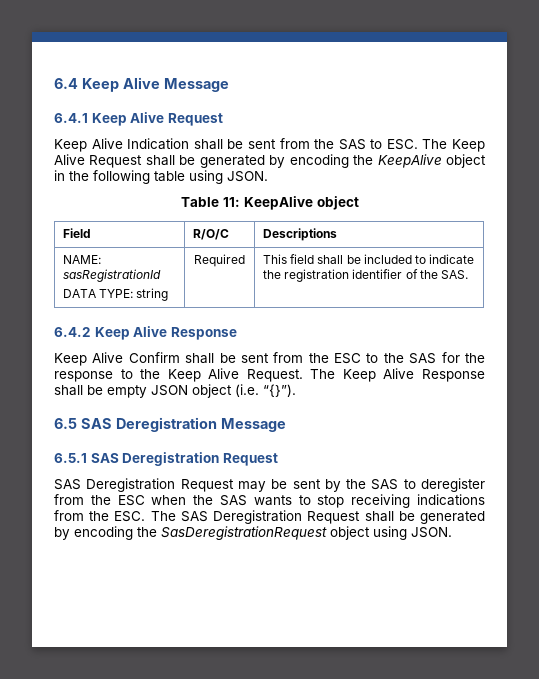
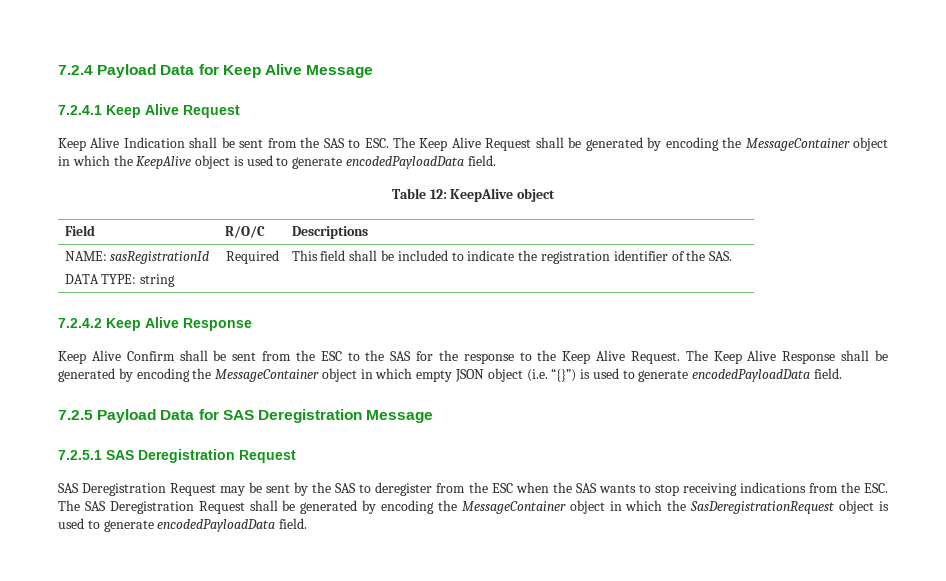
- 6.4 Keep Alive Message
+ 7.2.4 Payload Data for Keep Alive Message
- 6.4.1 Keep Alive Request
+ 7.2.4.1 Keep Alive Request
- Keep Alive Indication shall be sent from the SAS to ESC. The Keep Alive Request shall be generated by encoding the KeepAlive object in the following table using JSON.
+ Keep Alive Indication shall be sent from the SAS to ESC. The Keep Alive Request shall be generated by encoding the MessageContainer object in which the KeepAlive object is used to generate encodedPayloadData field.
- Table 11: KeepAlive object
+ Table 12: KeepAlive object
- 6.4.2 Keep Alive Response
+ 7.2.4.2 Keep Alive Response
- The Keep Alive Response shall be empty JSON object (i.e. “{}”).
- 6.5 SAS Deregistration Message
+ The Keep Alive Response shall be generated by encoding the MessageContainer object in which empty JSON object (i.e. “{}”) is used to generate encodedPayloadData field.
+ 7.2.5 Payload Data for SAS Deregistration Message
- 6.5.1 SAS Deregistration Request
+ 7.2.5.1 SAS Deregistration Request
- SAS Deregistration Request may be sent by the SAS to deregister from the ESC when the SAS wants to stop receiving indications from the ESC. The SAS Deregistration Request shall be generated by encoding the SasDeregistrationRequest object using JSON.
+ SAS Deregistration Request may be sent by the SAS to deregister from the ESC when the SAS wants to stop receiving indications from the ESC. The SAS Deregistration Request shall be generated by encoding the MessageContainer object in which the SasDeregistrationRequest object is used to generate encodedPayloadData field.

